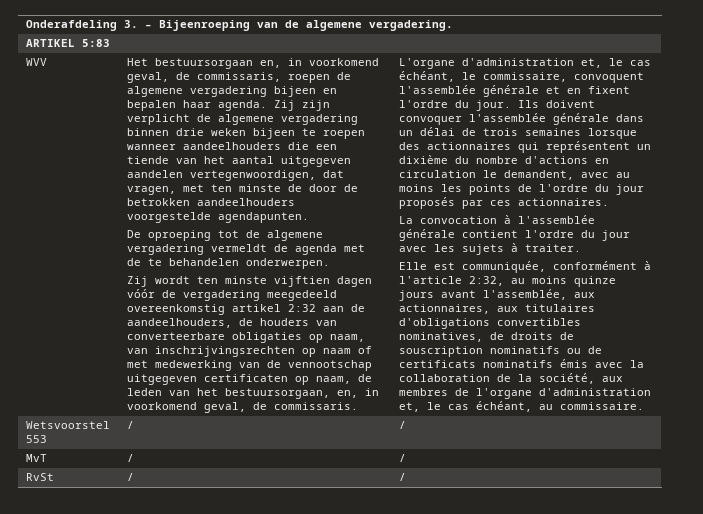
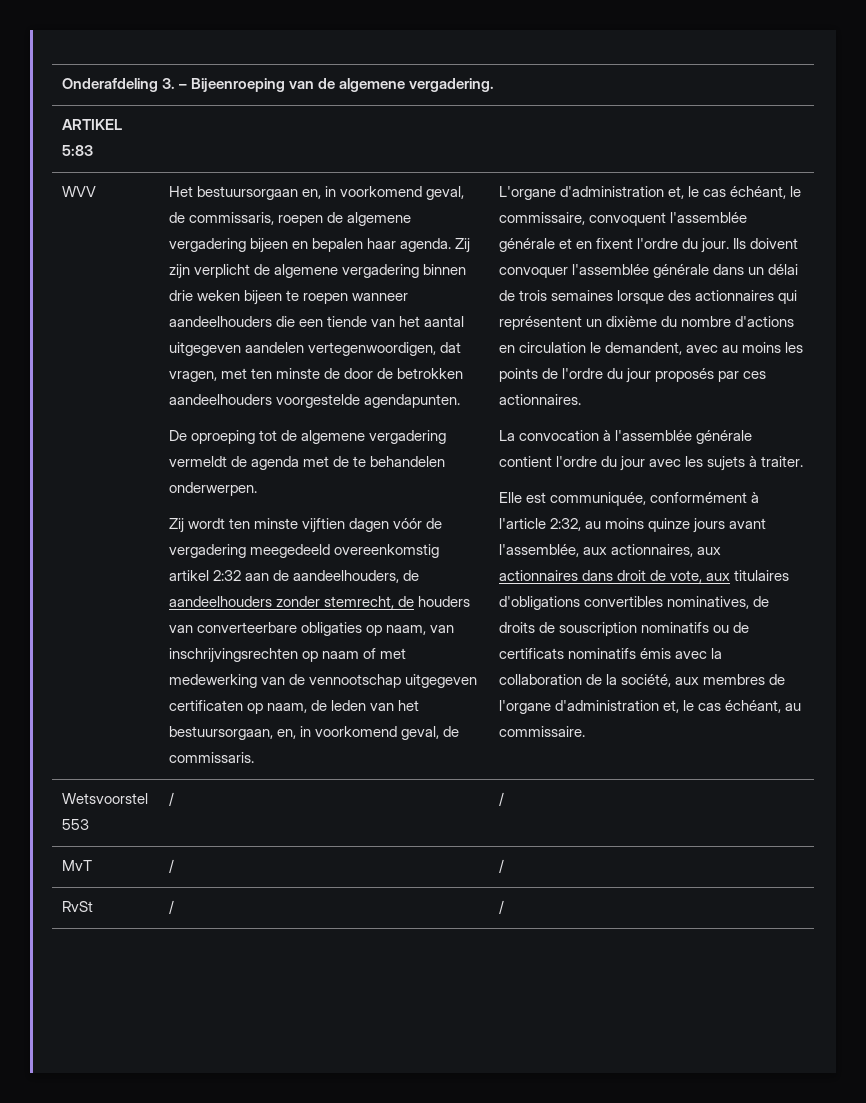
- Zij wordt ten minste vijftien dagen vóór de vergadering meegedeeld overeenkomstig artikel 2:32 aan de aandeelhouders, de houders van converteerbare obligaties op naam, van inschrijvingsrechten op naam of met medewerking van de vennootschap uitgegeven certificaten op naam, de leden van het bestuursorgaan, en, in voorkomend geval, de commissaris.
+ Zij wordt ten minste vijftien dagen vóór de vergadering meegedeeld overeenkomstig artikel 2:32 aan de aandeelhouders, de aandeelhouders zonder stemrecht, de houders van converteerbare obligaties op naam, van inschrijvingsrechten op naam of met medewerking van de vennootschap uitgegeven certificaten op naam, de leden van het bestuursorgaan, en, in voorkomend geval, de commissaris.
- Elle est communiquée, conformément à l'article 2:32, au moins quinze jours avant l'assemblée, aux actionnaires, aux titulaires d'obligations convertibles nominatives, de droits de souscription nominatifs ou de certificats nominatifs émis avec la collaboration de la société, aux membres de l'organe d'administration et, le cas échéant, au commissaire.
+ Elle est communiquée, conformément à l'article 2:32, au moins quinze jours avant l'assemblée, aux actionnaires, aux actionnaires dans droit de vote, aux titulaires d'obligations convertibles nominatives, de droits de souscription nominatifs ou de certificats nominatifs émis avec la collaboration de la société, aux membres de l'organe d'administration et, le cas échéant, au commissaire.

